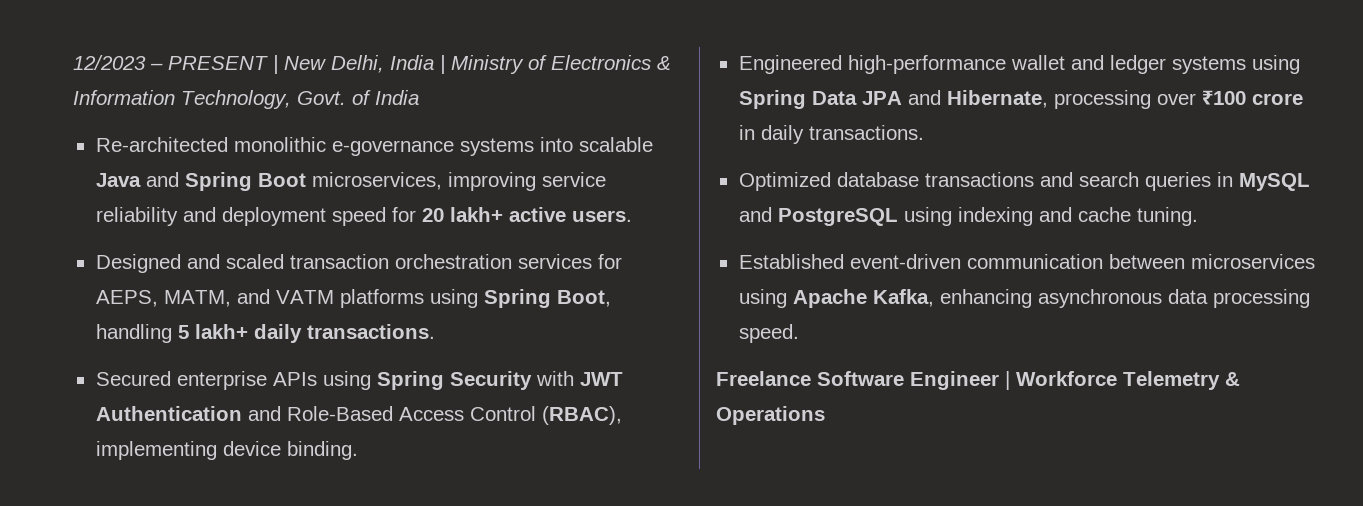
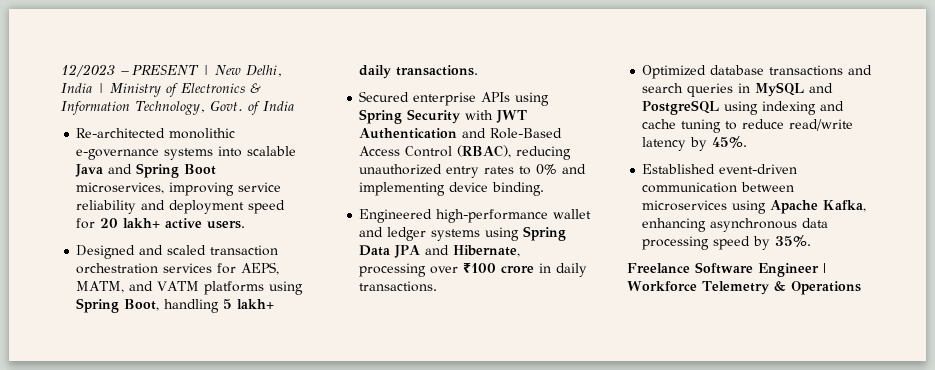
- Secured enterprise APIs using Spring Security with JWT Authentication and Role-Based Access Control (RBAC), implementing device binding.
+ Secured enterprise APIs using Spring Security with JWT Authentication and Role-Based Access Control (RBAC), reducing unauthorized entry rates to 0% and implementing device binding.
- Optimized database transactions and search queries in MySQL and PostgreSQL using indexing and cache tuning.
+ Optimized database transactions and search queries in MySQL and PostgreSQL using indexing and cache tuning to reduce read/write latency by 45%.
- Established event-driven communication between microservices using Apache Kafka, enhancing asynchronous data processing speed.
+ Established event-driven communication between microservices using Apache Kafka, enhancing asynchronous data processing speed by 35%.

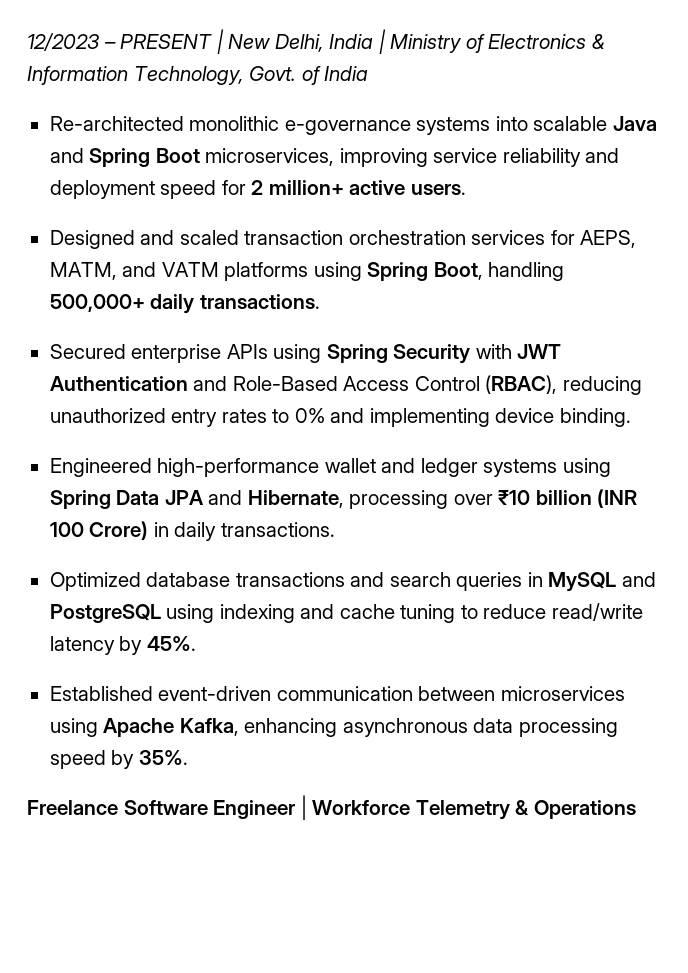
- Re-architected monolithic e-governance systems into scalable Java and Spring Boot microservices, improving service reliability and deployment speed for 20 lakh+ active users.
+ Re-architected monolithic e-governance systems into scalable Java and Spring Boot microservices, improving service reliability and deployment speed for 2 million+ active users.
- Designed and scaled transaction orchestration services for AEPS, MATM, and VATM platforms using Spring Boot, handling 5 lakh+ daily transactions.
+ Designed and scaled transaction orchestration services for AEPS, MATM, and VATM platforms using Spring Boot, handling 500,000+ daily transactions.
- Engineered high-performance wallet and ledger systems using Spring Data JPA and Hibernate, processing over ₹100 crore in daily transactions.
+ Engineered high-performance wallet and ledger systems using Spring Data JPA and Hibernate, processing over ₹10 billion (INR 100 Crore) in daily transactions.

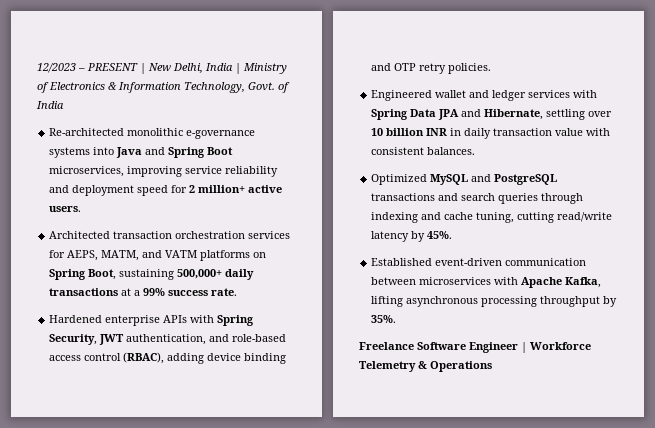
- Re-architected monolithic e-governance systems into scalable Java and Spring Boot microservices, improving service reliability and deployment speed for 2 million+ active users.
+ Re-architected monolithic e-governance systems into Java and Spring Boot microservices, improving service reliability and deployment speed for 2 million+ active users.
- Designed and scaled transaction orchestration services for AEPS, MATM, and VATM platforms using Spring Boot, handling 500,000+ daily transactions.
- Secured enterprise APIs using Spring Security with JWT Authentication and Role-Based Access Control (RBAC), reducing unauthorized entry rates to 0% and implementing device binding.
+ Architected transaction orchestration services for AEPS, MATM, and VATM platforms on Spring Boot, sustaining 500,000+ daily transactions at a 99% success rate.
+ Hardened enterprise APIs with Spring Security, JWT authentication, and role-based access control (RBAC), adding device binding and OTP retry policies.
- Engineered high-performance wallet and ledger systems using Spring Data JPA and Hibernate, processing over ₹10 billion (INR 100 Crore) in daily transactions.
- Optimized database transactions and search queries in MySQL and PostgreSQL using indexing and cache tuning to reduce read/write latency by 45%.
+ Engineered wallet and ledger services with Spring Data JPA and Hibernate, settling over 10 billion INR in daily transaction value with consistent balances.
+ Optimized MySQL and PostgreSQL transactions and search queries through indexing and cache tuning, cutting read/write latency by 45%.
- Established event-driven communication between microservices using Apache Kafka, enhancing asynchronous data processing speed by 35%.
+ Established event-driven communication between microservices with Apache Kafka, lifting asynchronous processing throughput by 35%.

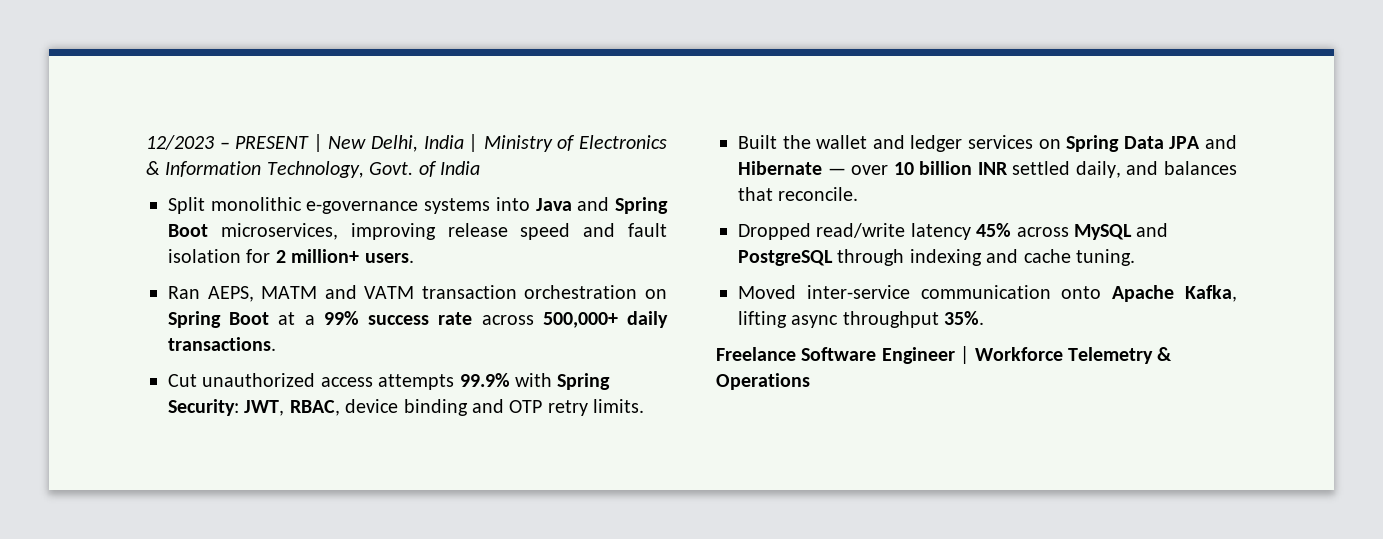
- Re-architected monolithic e-governance systems into Java and Spring Boot microservices, improving service reliability and deployment speed for 2 million+ active users.
+ Split monolithic e-governance systems into Java and Spring Boot microservices, improving release speed and fault isolation for 2 million+ users.
- Architected transaction orchestration services for AEPS, MATM, and VATM platforms on Spring Boot, sustaining 500,000+ daily transactions at a 99% success rate.
- Hardened enterprise APIs with Spring Security, JWT authentication, and role-based access control (RBAC), adding device binding and OTP retry policies.
- Engineered wallet and ledger services with Spring Data JPA and Hibernate, settling over 10 billion INR in daily transaction value with consistent balances.
- Optimized MySQL and PostgreSQL transactions and search queries through indexing and cache tuning, cutting read/write latency by 45%.
- Established event-driven communication between microservices with Apache Kafka, lifting asynchronous processing throughput by 35%.
+ Ran AEPS, MATM and VATM transaction orchestration on Spring Boot at a 99% success rate across 500,000+ daily transactions.
+ Cut unauthorized access attempts 99.9% with Spring Security: JWT, RBAC, device binding and OTP retry limits.
+ Built the wallet and ledger services on Spring Data JPA and Hibernate — over 10 billion INR settled daily, and balances that reconcile.
+ Dropped read/write latency 45% across MySQL and PostgreSQL through indexing and cache tuning.
+ Moved inter-service communication onto Apache Kafka, lifting async throughput 35%.

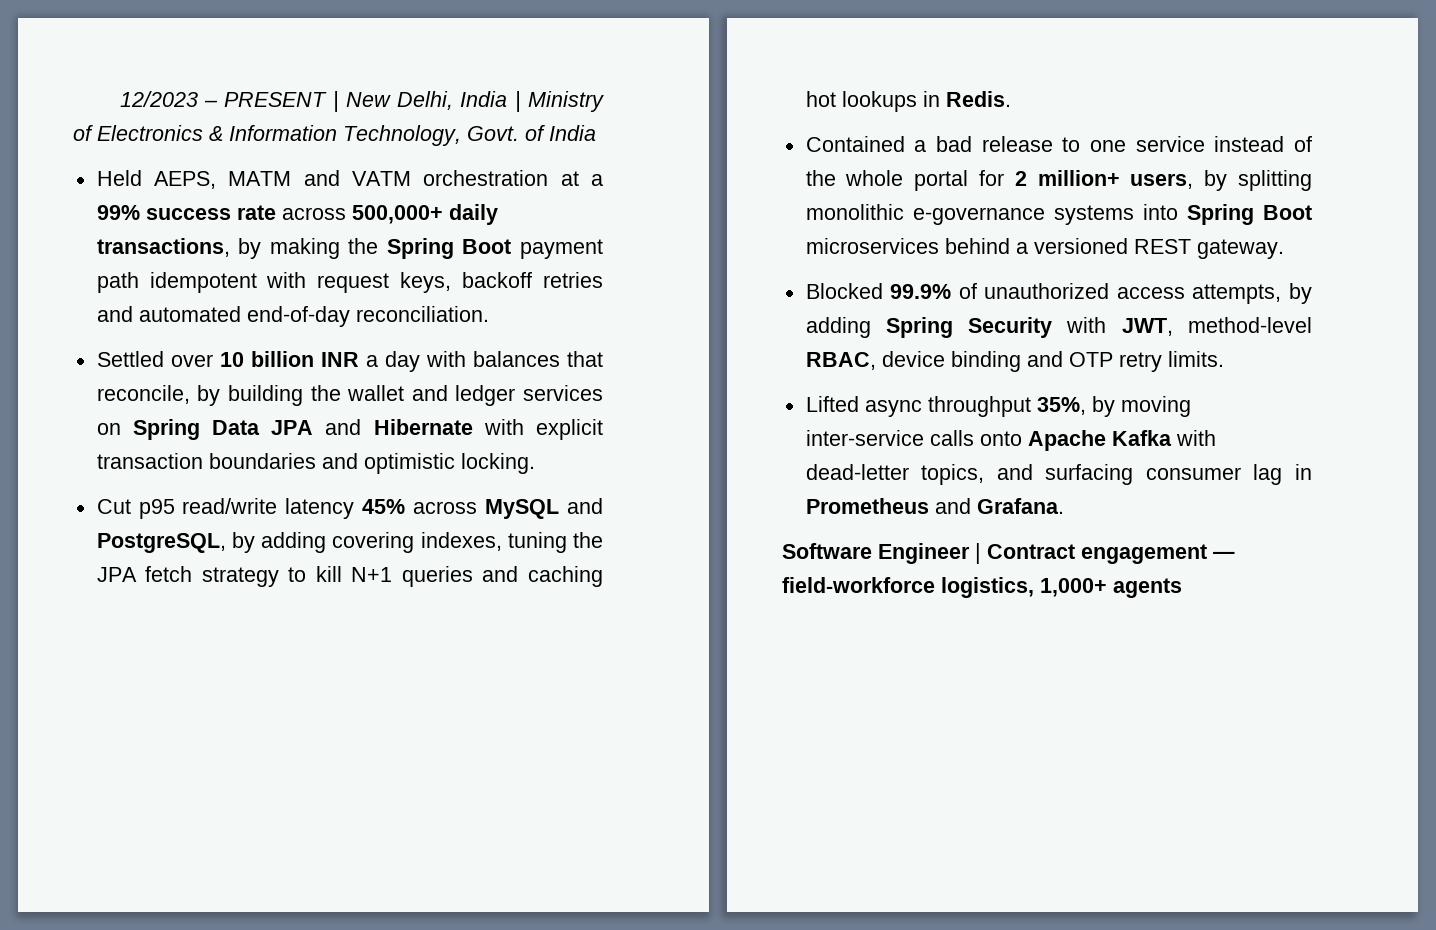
- Split monolithic e-governance systems into Java and Spring Boot microservices, improving release speed and fault isolation for 2 million+ users.
- Ran AEPS, MATM and VATM transaction orchestration on Spring Boot at a 99% success rate across 500,000+ daily transactions.
- Cut unauthorized access attempts 99.9% with Spring Security: JWT, RBAC, device binding and OTP retry limits.
- Built the wallet and ledger services on Spring Data JPA and Hibernate — over 10 billion INR settled daily, and balances that reconcile.
- Dropped read/write latency 45% across MySQL and PostgreSQL through indexing and cache tuning.
- Moved inter-service communication onto Apache Kafka, lifting async throughput 35%.
- Freelance Software Engineer | Workforce Telemetry & Operations
+ Held AEPS, MATM and VATM orchestration at a 99% success rate across 500,000+ daily transactions, by making the Spring Boot payment path idempotent with request keys, backoff retries and automated end-of-day reconciliation.
+ Settled over 10 billion INR a day with balances that reconcile, by building the wallet and ledger services on Spring Data JPA and Hibernate with explicit transaction boundaries and optimistic locking.
+ Cut p95 read/write latency 45% across MySQL and PostgreSQL, by adding covering indexes, tuning the JPA fetch strategy to kill N+1 queries and caching hot lookups in Redis.
+ Contained a bad release to one service instead of the whole portal for 2 million+ users, by splitting monolithic e-governance systems into Spring Boot microservices behind a versioned REST gateway.
+ Blocked 99.9% of unauthorized access attempts, by adding Spring Security with JWT, method-level RBAC, device binding and OTP retry limits.
+ Lifted async throughput 35%, by moving inter-service calls onto Apache Kafka with dead-letter topics, and surfacing consumer lag in Prometheus and Grafana.
+ Software Engineer | Contract engagement — field-workforce logistics, 1,000+ agents

